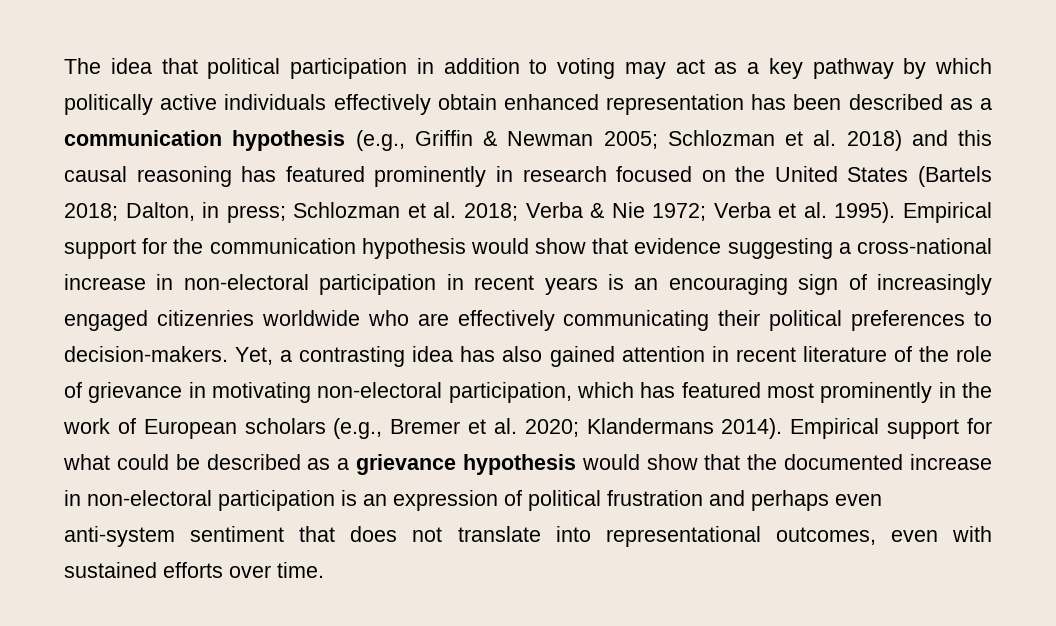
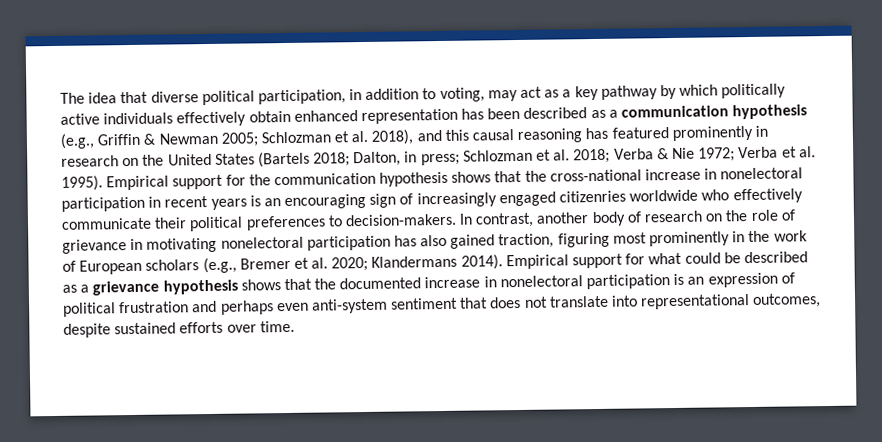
- The idea that political participation in addition to voting may act as a key pathway by which politically active individuals effectively obtain enhanced representation has been described as a communication hypothesis (e.g., Griffin & Newman 2005;
+ The idea that diverse political participation, in addition to voting, may act as a key pathway by which politically active individuals effectively obtain enhanced representation has been described as a communication hypothesis (e.g., Griffin & Newman 2005;
- Schlozman et al. 2018) and this causal reasoning has featured prominently in research focused on the United States (Bartels 2018;
+ Schlozman et al. 2018), and this causal reasoning has featured prominently in research on the United States (Bartels 2018;
- Empirical support for the communication hypothesis would show that evidence suggesting a cross-national increase in non-electoral participation in recent years is an encouraging sign of increasingly engaged citizenries worldwide who are effectively communicating their political preferences to decision-makers.
+ Empirical support for the communication hypothesis shows that the cross-national increase in nonelectoral participation in recent years is an encouraging sign of increasingly engaged citizenries worldwide who effectively communicate their political preferences to decision-makers.
- Yet, a contrasting idea has also gained attention in recent literature of the role of grievance in motivating non-electoral participation, which has featured most prominently in the work of European scholars (e.g., Bremer et al. 2020; Klandermans 2014).
+ In contrast, another body of research on the role of grievance in motivating nonelectoral participation has also gained traction, figuring most prominently in the work of European scholars (e.g., Bremer et al. 2020; Klandermans 2014).
- Empirical support for what could be described as a grievance hypothesis would show that the documented increase in non-electoral participation is an expression of political frustration and perhaps even anti-system sentiment that does not translate into representational outcomes, even with sustained efforts over time.
+ Empirical support for what could be described as a grievance hypothesis shows that the documented increase in nonelectoral participation is an expression of political frustration and perhaps even anti-system sentiment that does not translate into representational outcomes, despite sustained efforts over time.

